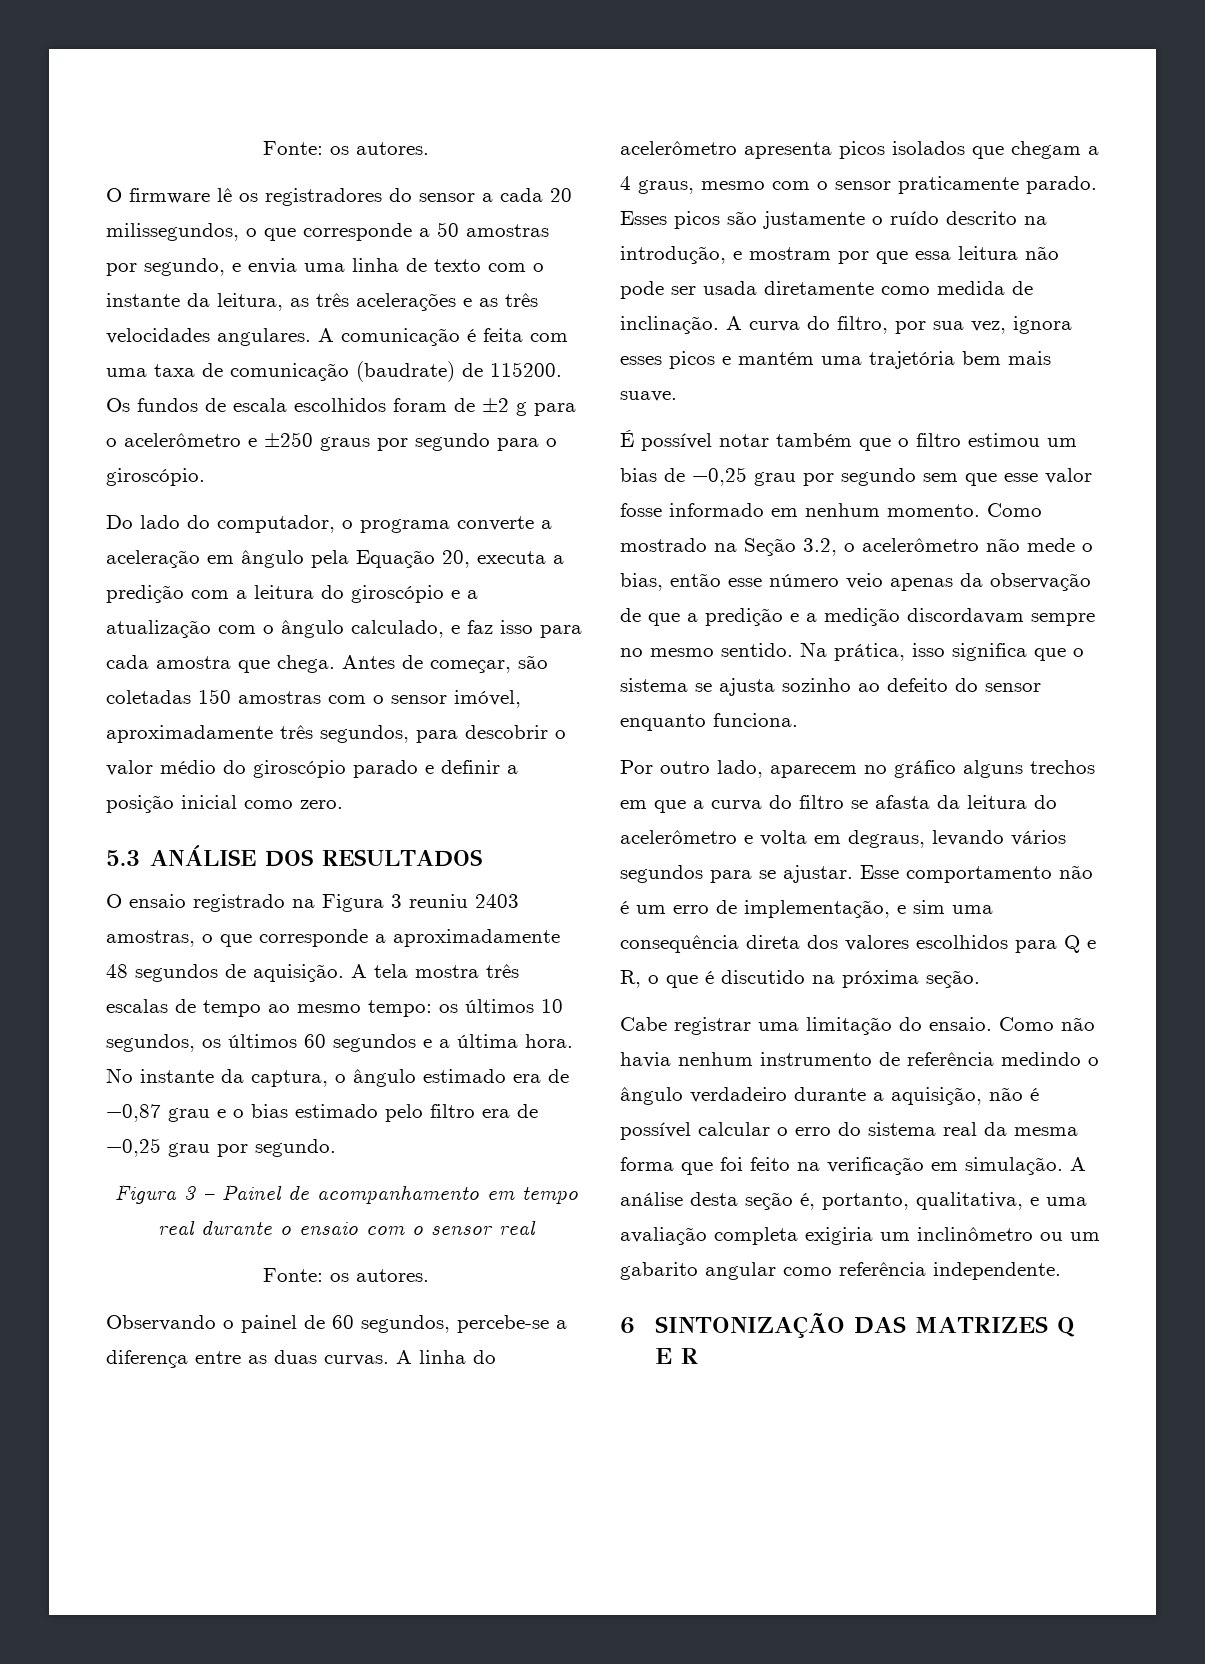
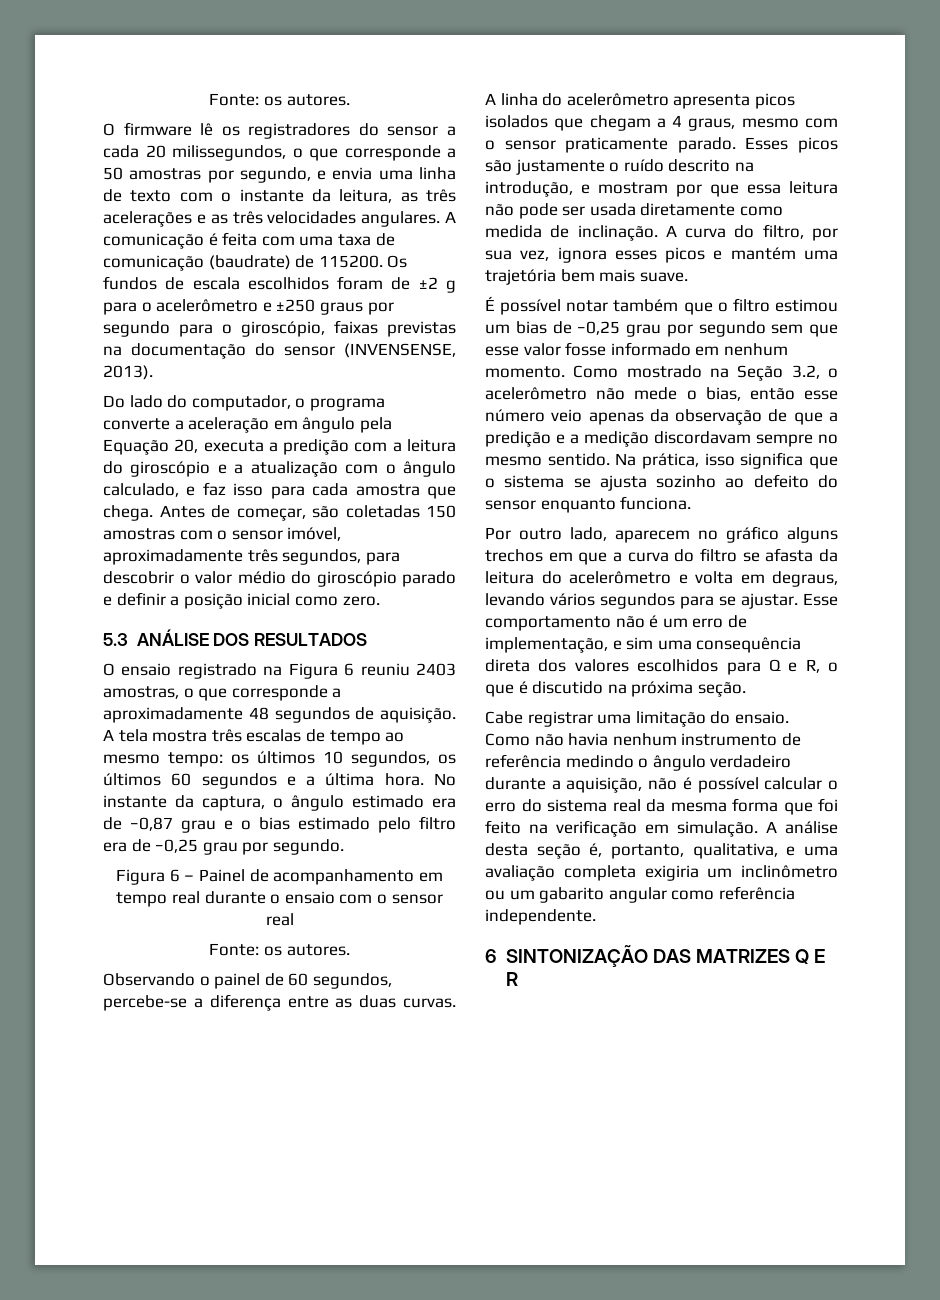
- Os fundos de escala escolhidos foram de ±2 g para o acelerômetro e ±250 graus por segundo para o giroscópio.
+ Os fundos de escala escolhidos foram de ±2 g para o acelerômetro e ±250 graus por segundo para o giroscópio, faixas previstas na documentação do sensor (INVENSENSE, 2013).
- O ensaio registrado na Figura 3 reuniu 2403 amostras, o que corresponde a aproximadamente 48 segundos de aquisição.
+ O ensaio registrado na Figura 6 reuniu 2403 amostras, o que corresponde a aproximadamente 48 segundos de aquisição.
- Figura 3 – Painel de acompanhamento em tempo real durante o ensaio com o sensor real
+ Figura 6 – Painel de acompanhamento em tempo real durante o ensaio com o sensor real

